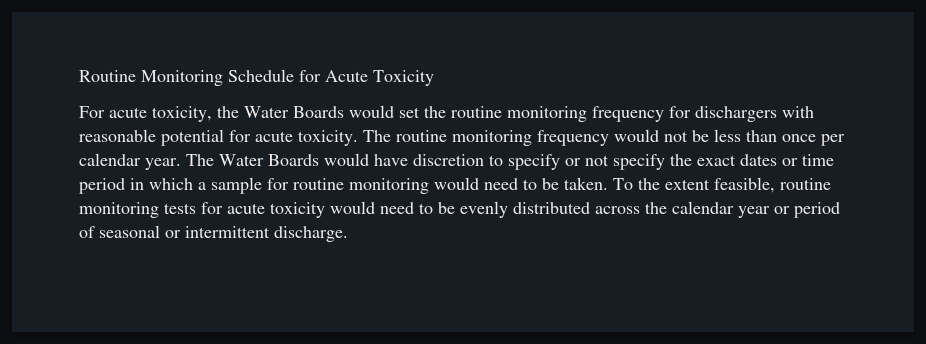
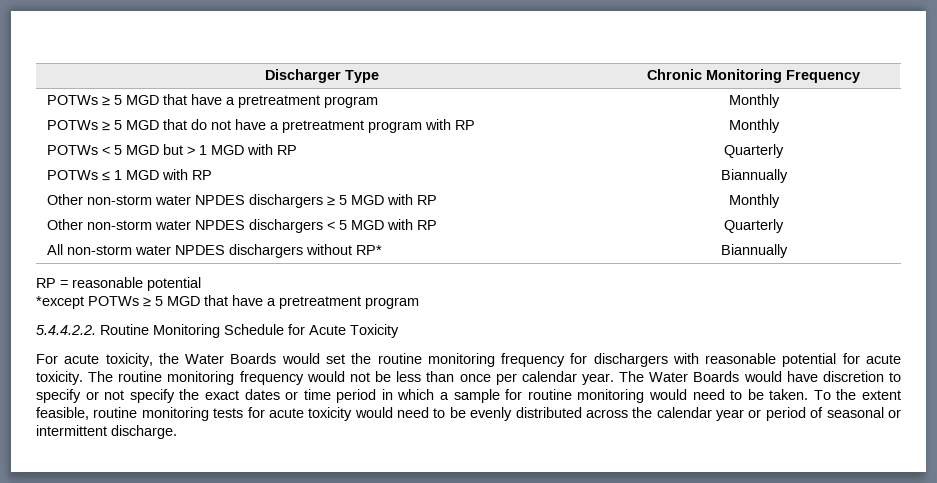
- Routine Monitoring Schedule for Acute Toxicity
+ Discharger Type | Chronic Monitoring Frequency
+ POTWs ≥ 5 MGD that have a pretreatment program | Monthly
+ POTWs ≥ 5 MGD that do not have a pretreatment program with RP | Monthly
+ POTWs < 5 MGD but > 1 MGD with RP | Quarterly
+ POTWs ≤ 1 MGD with RP | Biannually
+ Other non-storm water NPDES dischargers ≥ 5 MGD with RP | Monthly
+ Other non-storm water NPDES dischargers < 5 MGD with RP | Quarterly
+ All non-storm water NPDES dischargers without RP* | Biannually
+ RP = reasonable potential
+ *except POTWs ≥ 5 MGD that have a pretreatment program
+ 5.4.4.2.2. Routine Monitoring Schedule for Acute Toxicity

